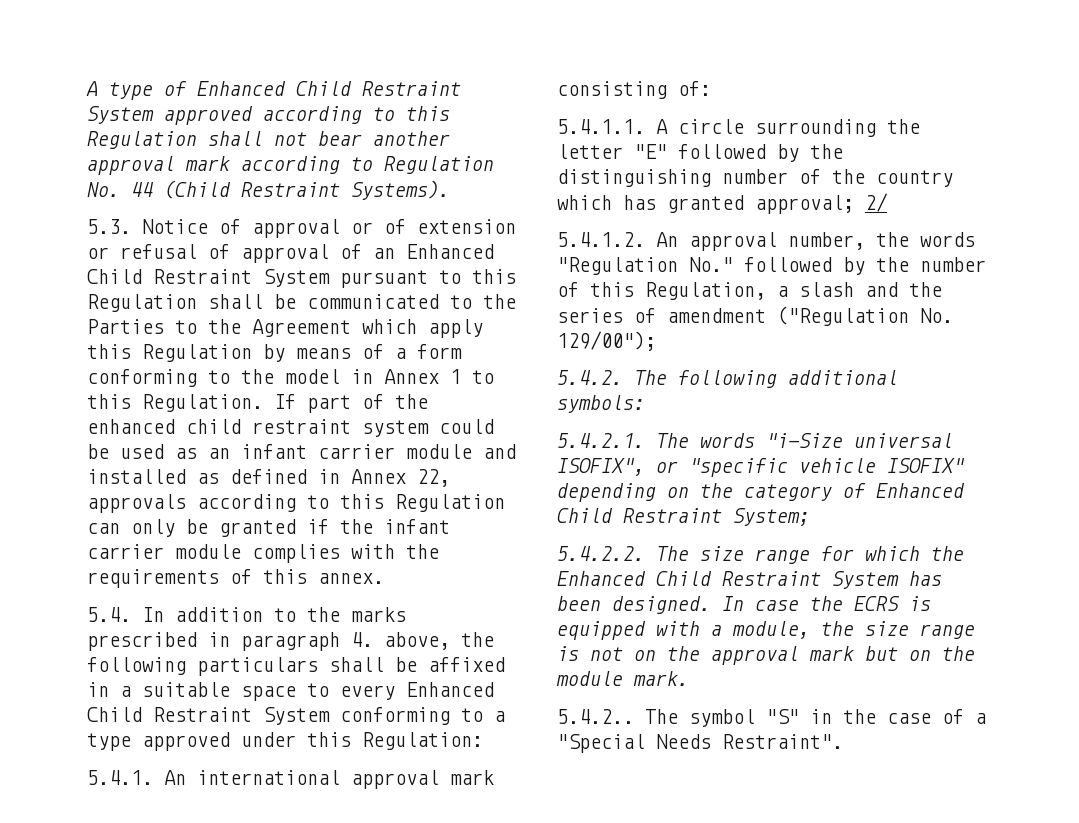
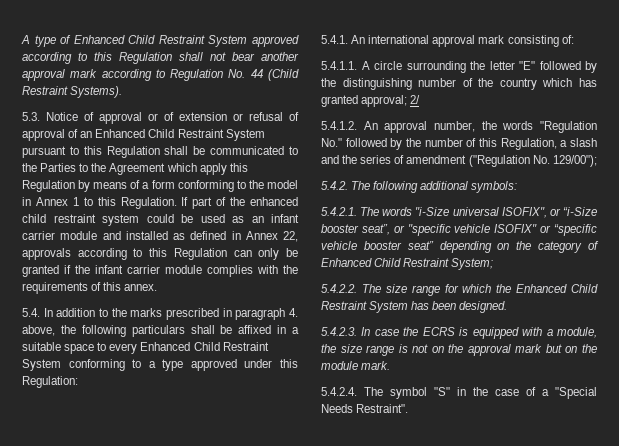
- 5.4.2.1. The words "i-Size universal ISOFIX", or "specific vehicle ISOFIX" depending on the category of Enhanced Child Restraint System;
+ 5.4.2.1. The words "i-Size universal ISOFIX", or “i-Size booster seat”, or "specific vehicle ISOFIX" or “specific vehicle booster seat” depending on the category of Enhanced Child Restraint System;
- 5.4.2.2. The size range for which the Enhanced Child Restraint System has been designed. In case the ECRS is equipped with a module, the size range is not on the approval mark but on the module mark.
+ 5.4.2.2. The size range for which the Enhanced Child Restraint System has been designed.
+ 5.4.2.3. In case the ECRS is equipped with a module, the size range is not on the approval mark but on the module mark.
- 5.4.2.. The symbol "S" in the case of a "Special Needs Restraint".
+ 5.4.2.4. The symbol "S" in the case of a "Special Needs Restraint".

